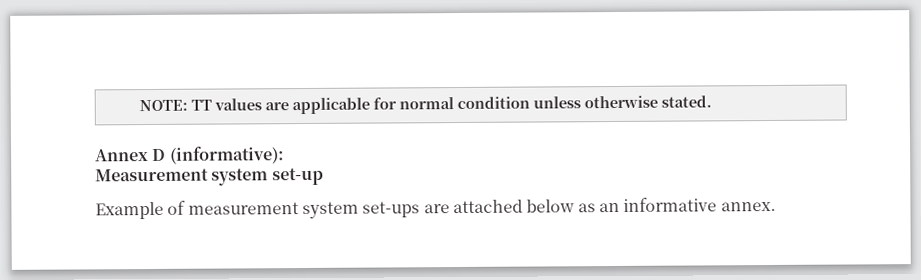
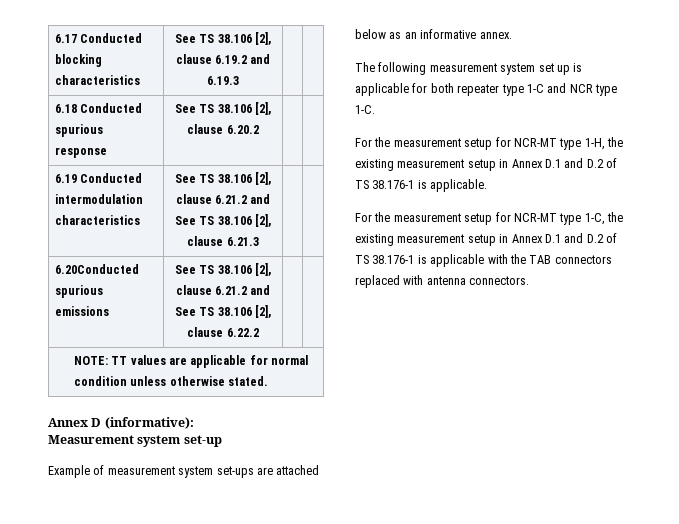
+ 6.17 Conducted blocking characteristics | See TS 38.106 [2], clause 6.19.2 and 6.19.3 | |
+ 6.18 Conducted spurious response | See TS 38.106 [2], clause 6.20.2 | |
+ 6.19 Conducted intermodulation characteristics | See TS 38.106 [2], clause 6.21.2 and See TS 38.106 [2], clause 6.21.3 | |
+ 6.20Conducted spurious emissions | See TS 38.106 [2], clause 6.21.2 and See TS 38.106 [2], clause 6.22.2 | |
+ The following measurement system set up is applicable for both repeater type 1-C and NCR type 1-C.
+ For the measurement setup for NCR-MT type 1-H, the existing measurement setup in Annex D.1 and D.2 of TS 38.176-1 is applicable.
+ For the measurement setup for NCR-MT type 1-C, the existing measurement setup in Annex D.1 and D.2 of TS 38.176-1 is applicable with the TAB connectors replaced with antenna connectors.

